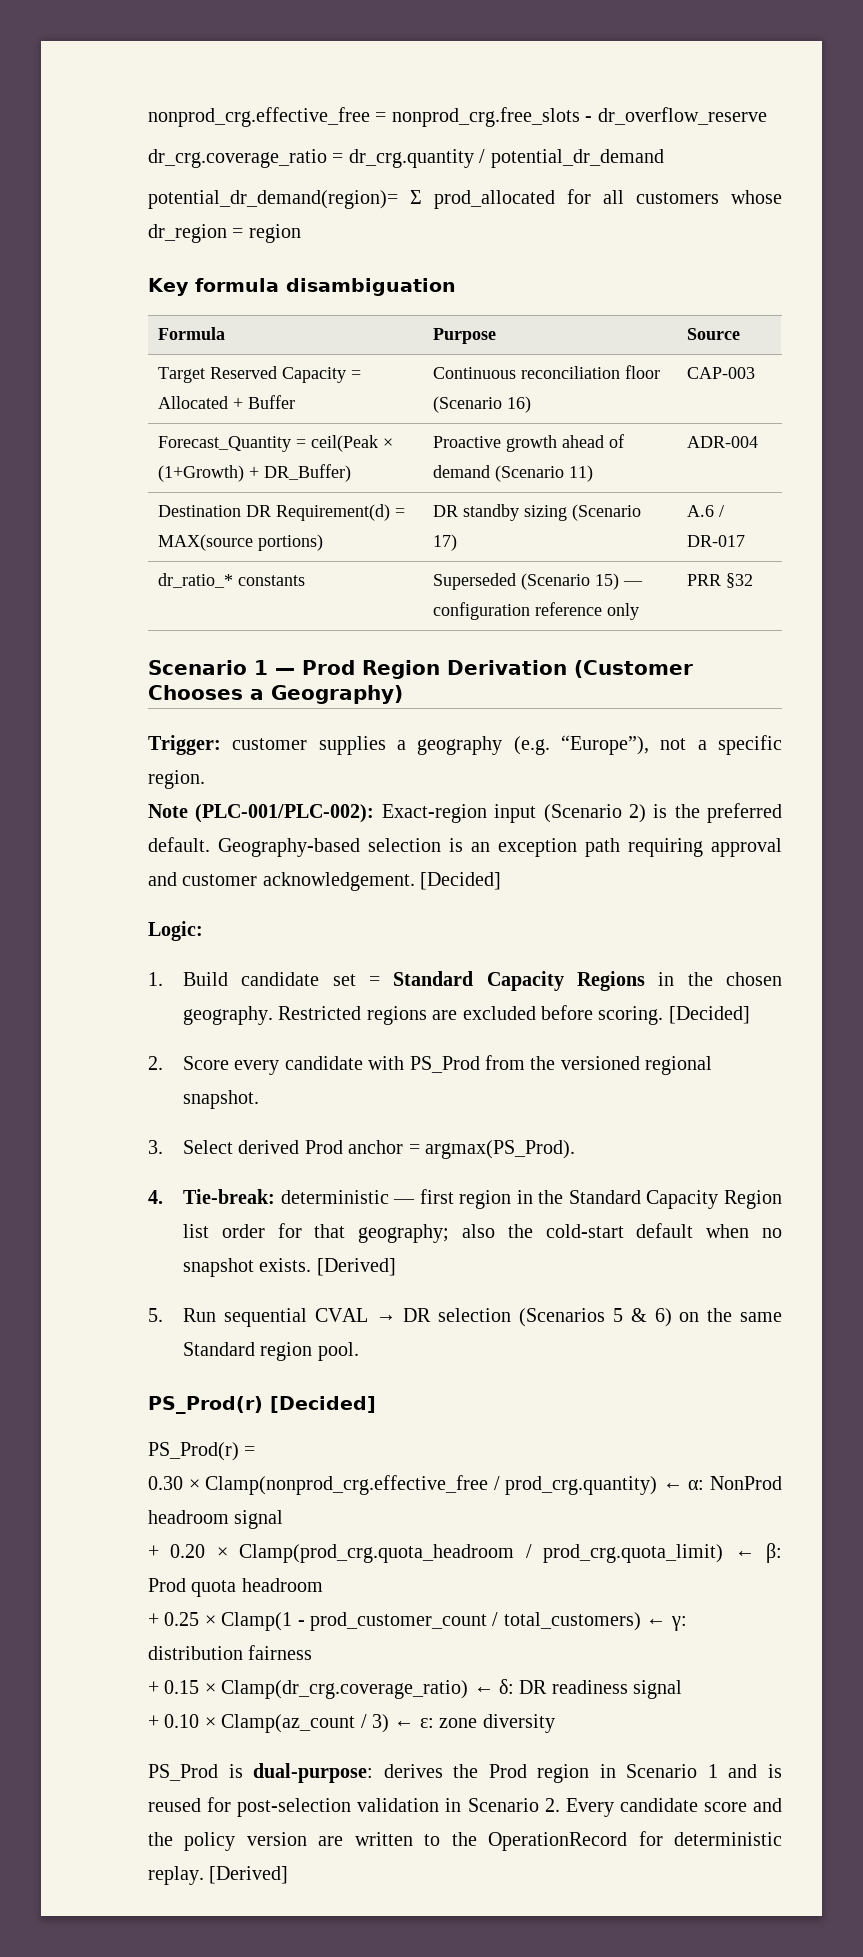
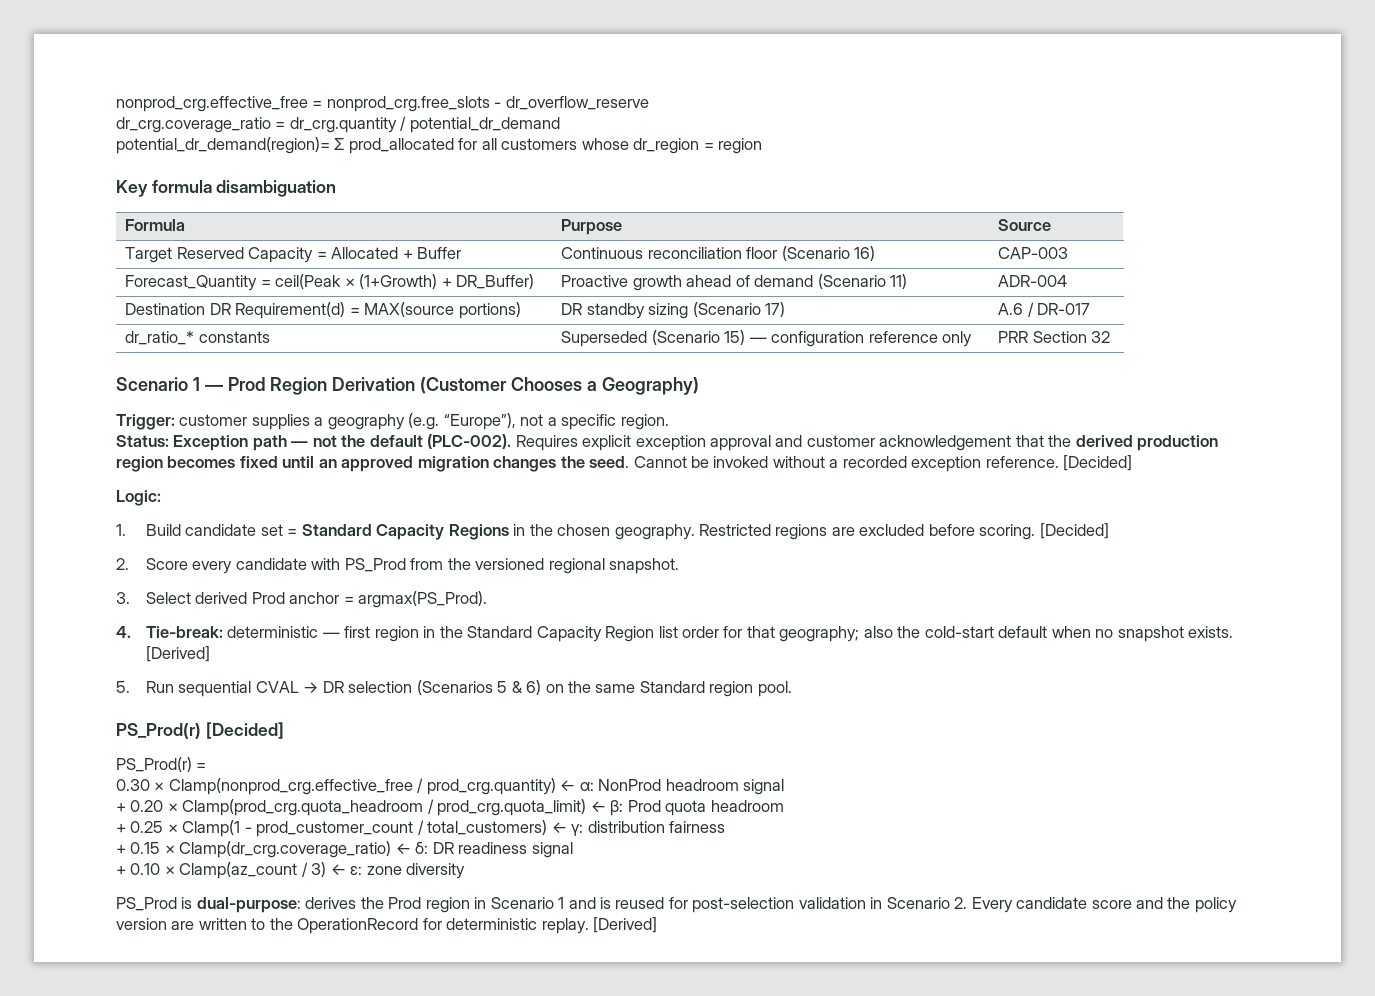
- dr_ratio_* constants | Superseded (Scenario 15) — configuration reference only | PRR §32
+ dr_ratio_* constants | Superseded (Scenario 15) — configuration reference only | PRR Section 32
- Note (PLC-001/PLC-002): Exact-region input (Scenario 2) is the preferred default. Geography-based selection is an exception path requiring approval and customer acknowledgement.
+ Status: Exception path — not the default (PLC-002). Requires explicit exception approval and customer acknowledgement that the derived production region becomes fixed until an approved migration changes the seed. Cannot be invoked without a recorded exception reference.

